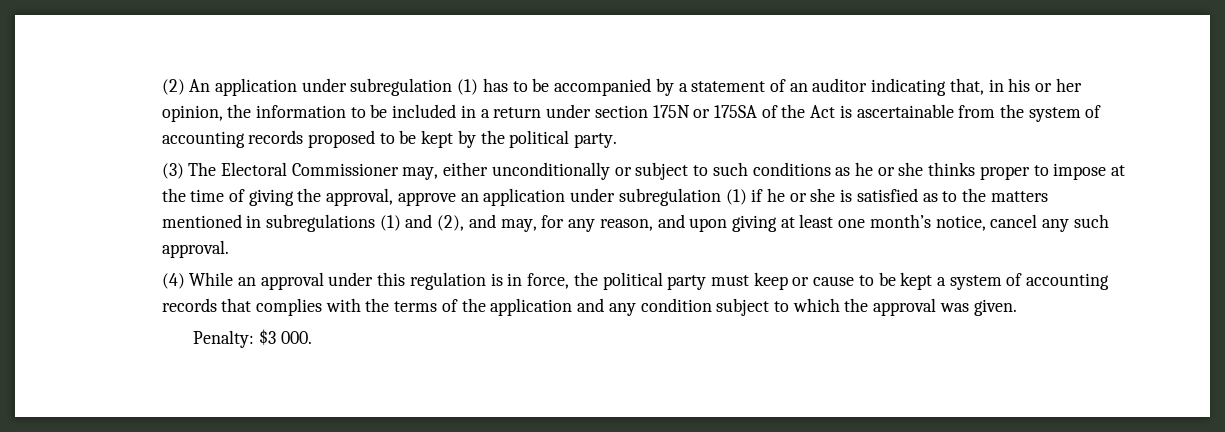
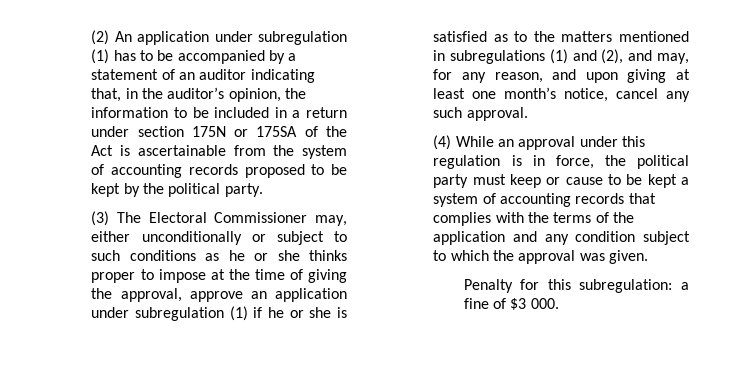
- (2) An application under subregulation (1) has to be accompanied by a statement of an auditor indicating that, in his or her opinion, the information to be included in a return under section 175N or 175SA of the Act is ascertainable from the system of accounting records proposed to be kept by the political party.
+ (2) An application under subregulation (1) has to be accompanied by a statement of an auditor indicating that, in the auditor’s opinion, the information to be included in a return under section 175N or 175SA of the Act is ascertainable from the system of accounting records proposed to be kept by the political party.
- Penalty: $3 000.
+ Penalty for this subregulation: a fine of $3 000.

